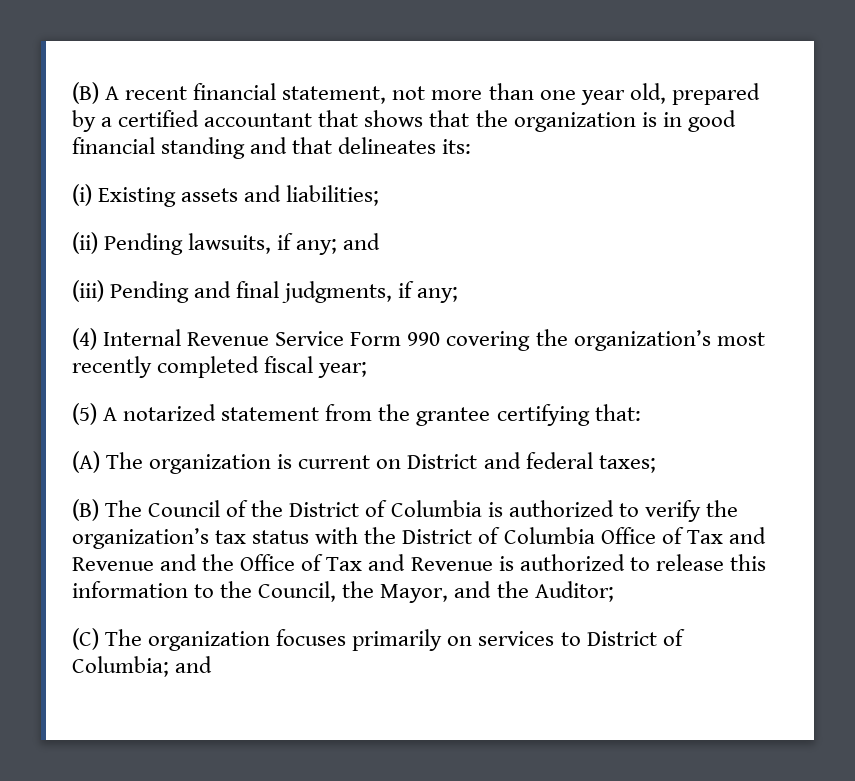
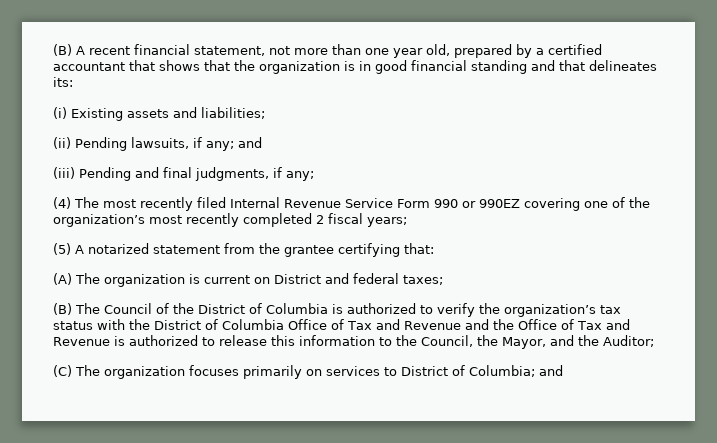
- (4) Internal Revenue Service Form 990 covering the organization’s most recently completed fiscal year;
+ (4) The most recently filed Internal Revenue Service Form 990 or 990EZ covering one of the organization’s most recently completed 2 fiscal years;

